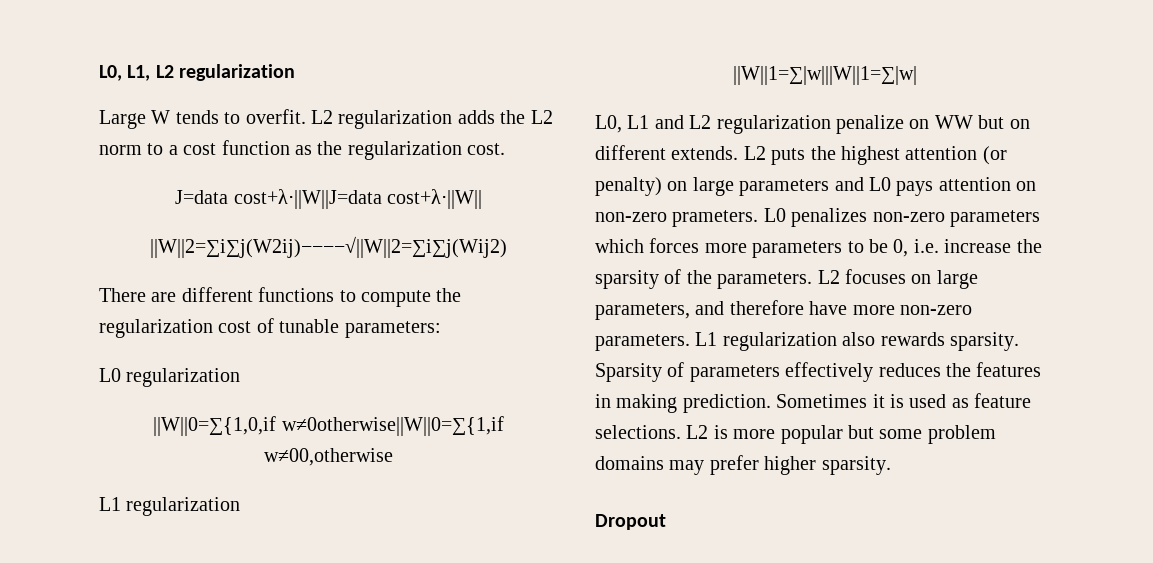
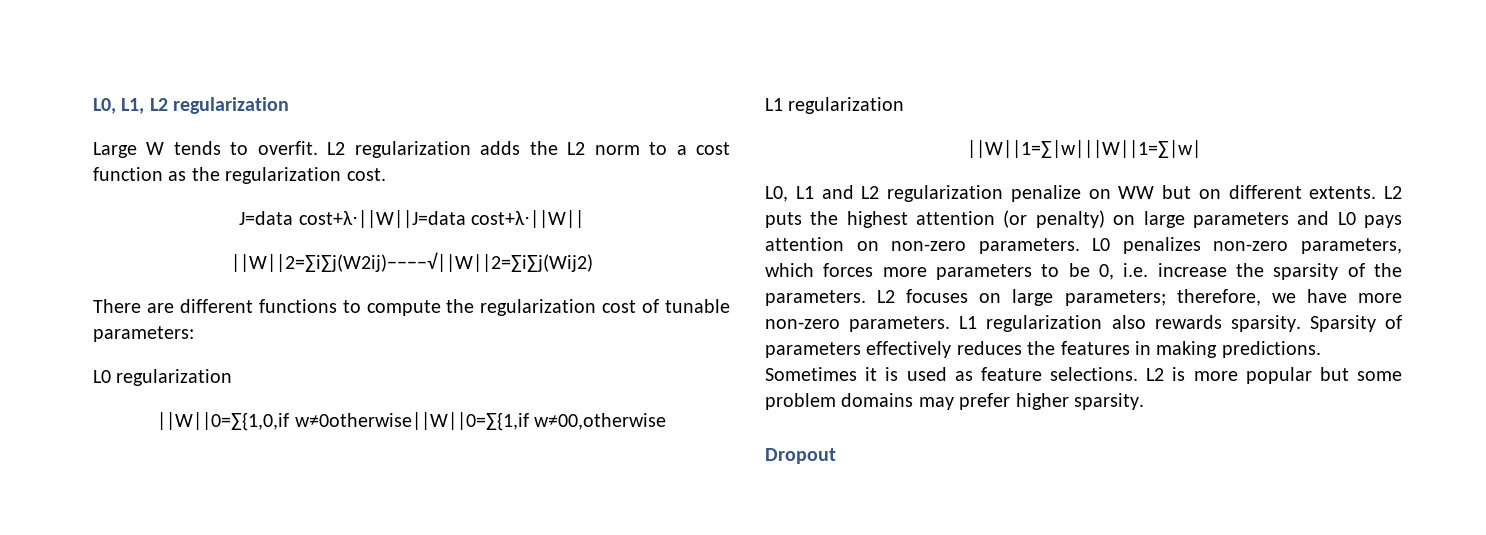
- L0, L1 and L2 regularization penalize on WW but on different extends.
+ L0, L1 and L2 regularization penalize on WW but on different extents.
- L2 puts the highest attention (or penalty) on large parameters and L0 pays attention on non-zero prameters.
+ L2 puts the highest attention (or penalty) on large parameters and L0 pays attention on non-zero parameters.
- L0 penalizes non-zero parameters which forces more parameters to be 0, i.e. increase the sparsity of the parameters.
+ L0 penalizes non-zero parameters, which forces more parameters to be 0, i.e. increase the sparsity of the parameters.
- L2 focuses on large parameters, and therefore have more non-zero parameters.
+ L2 focuses on large parameters; therefore, we have more non-zero parameters.
- Sparsity of parameters effectively reduces the features in making prediction.
+ Sparsity of parameters effectively reduces the features in making predictions.

